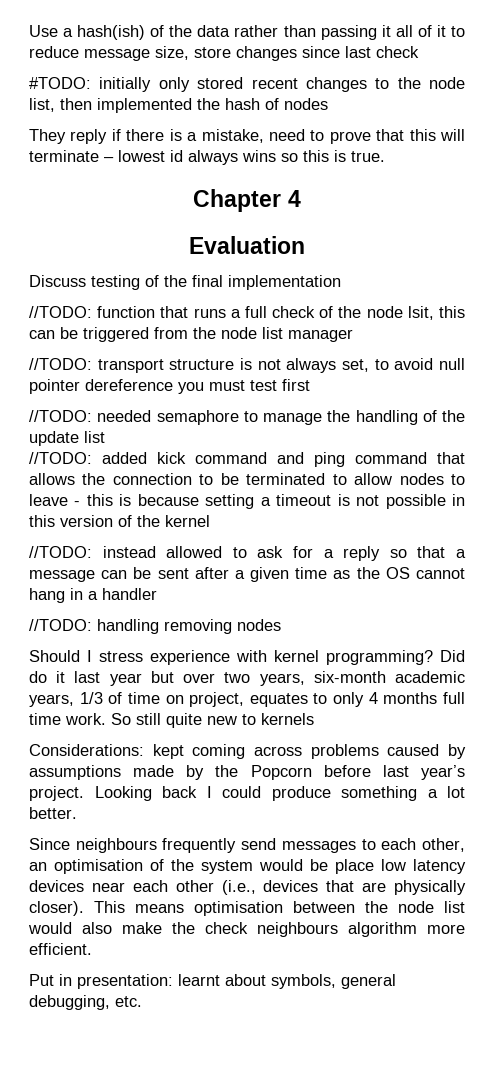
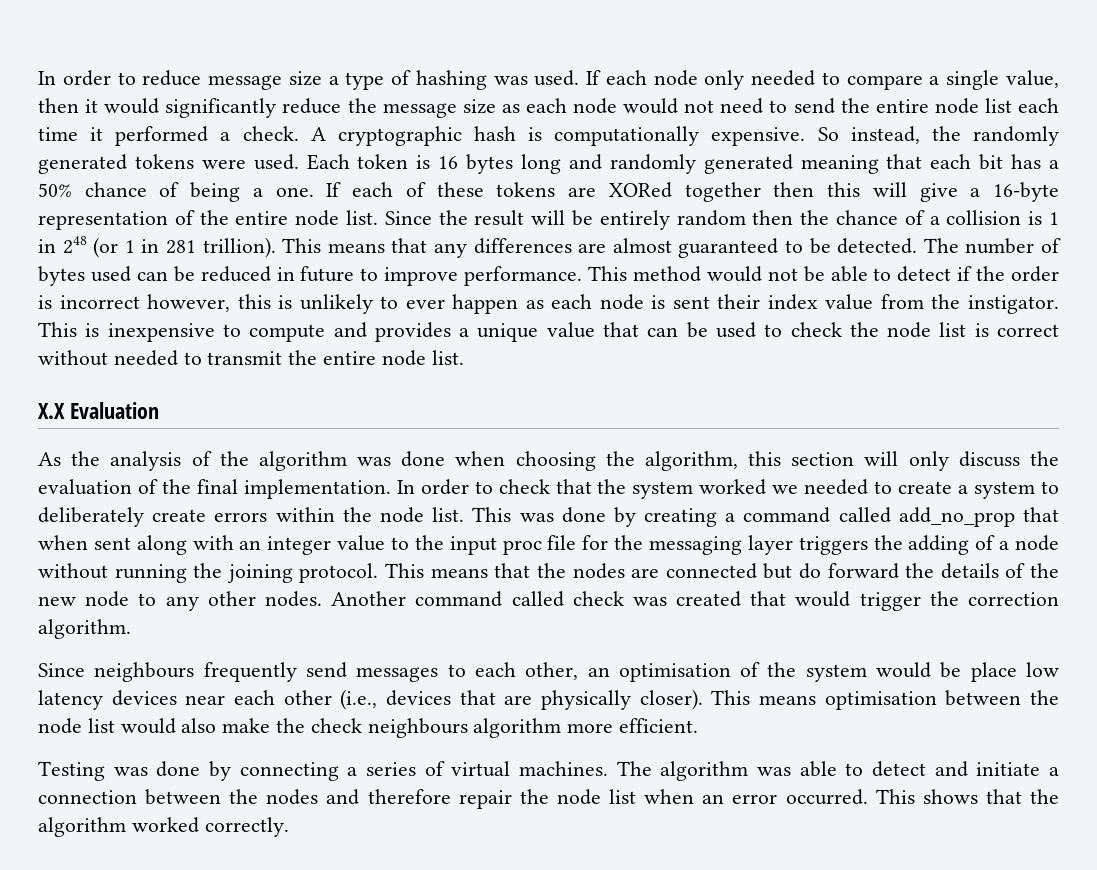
- Use a hash(ish) of the data rather than passing it all of it to reduce message size, store changes since last check
- #TODO: initially only stored recent changes to the node list, then implemented the hash of nodes
- They reply if there is a mistake, need to prove that this will terminate – lowest id always wins so this is true.
- Chapter 4
- Evaluation
- Discuss testing of the final implementation
- //TODO: function that runs a full check of the node lsit, this can be triggered from the node list manager
- //TODO: transport structure is not always set, to avoid null pointer dereference you must test first
- //TODO: needed semaphore to manage the handling of the update list
- //TODO: added kick command and ping command that allows the connection to be terminated to allow nodes to leave - this is because setting a timeout is not possible in this version of the kernel
- //TODO: instead allowed to ask for a reply so that a message can be sent after a given time as the OS cannot hang in a handler
- //TODO: handling removing nodes
- Should I stress experience with kernel programming? Did do it last year but over two years, six-month academic years, 1/3 of time on project, equates to only 4 months full time work. So still quite new to kernels
- Considerations: kept coming across problems caused by assumptions made by the Popcorn before last year’s project. Looking back I could produce something a lot better.
+ In order to reduce message size a type of hashing was used. If each node only needed to compare a single value, then it would significantly reduce the message size as each node would not need to send the entire node list each time it performed a check. A cryptographic hash is computationally expensive. So instead, the randomly generated tokens were used. Each token is 16 bytes long and randomly generated meaning that each bit has a 50% chance of being a one. If each of these tokens are XORed together then this will give a 16-byte representation of the entire node list. Since the result will be entirely random then the chance of a collision is 1 in 248 (or 1 in 281 trillion). This means that any differences are almost guaranteed to be detected. The number of bytes used can be reduced in future to improve performance. This method would not be able to detect if the order is incorrect however, this is unlikely to ever happen as each node is sent their index value from the instigator. This is inexpensive to compute and provides a unique value that can be used to check the node list is correct without needed to transmit the entire node list.
+ X.X Evaluation
+ As the analysis of the algorithm was done when choosing the algorithm, this section will only discuss the evaluation of the final implementation. In order to check that the system worked we needed to create a system to deliberately create errors within the node list. This was done by creating a command called add_no_prop that when sent along with an integer value to the input proc file for the messaging layer triggers the adding of a node without running the joining protocol. This means that the nodes are connected but do forward the details of the new node to any other nodes. Another command called check was created that would trigger the correction algorithm.
- Put in presentation: learnt about symbols, general debugging, etc.
+ Testing was done by connecting a series of virtual machines. The algorithm was able to detect and initiate a connection between the nodes and therefore repair the node list when an error occurred. This shows that the algorithm worked correctly.

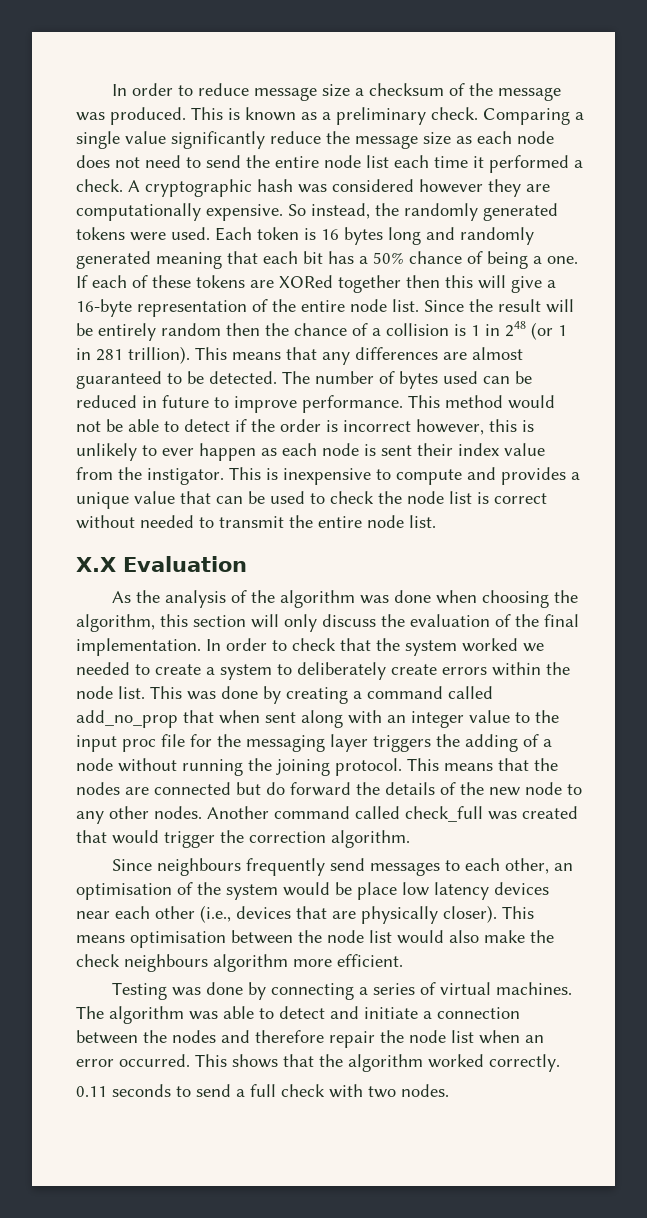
- In order to reduce message size a type of hashing was used. If each node only needed to compare a single value, then it would significantly reduce the message size as each node would not need to send the entire node list each time it performed a check.
+ In order to reduce message size a checksum of the message was produced. This is known as a preliminary check. Comparing a single value significantly reduce the message size as each node does not need to send the entire node list each time it performed a check.
- A cryptographic hash is computationally expensive.
+ A cryptographic hash was considered however they are computationally expensive.
- Another command called check was created that would trigger the correction algorithm.
+ Another command called check_full was created that would trigger the correction algorithm.
+ 0.11 seconds to send a full check with two nodes.

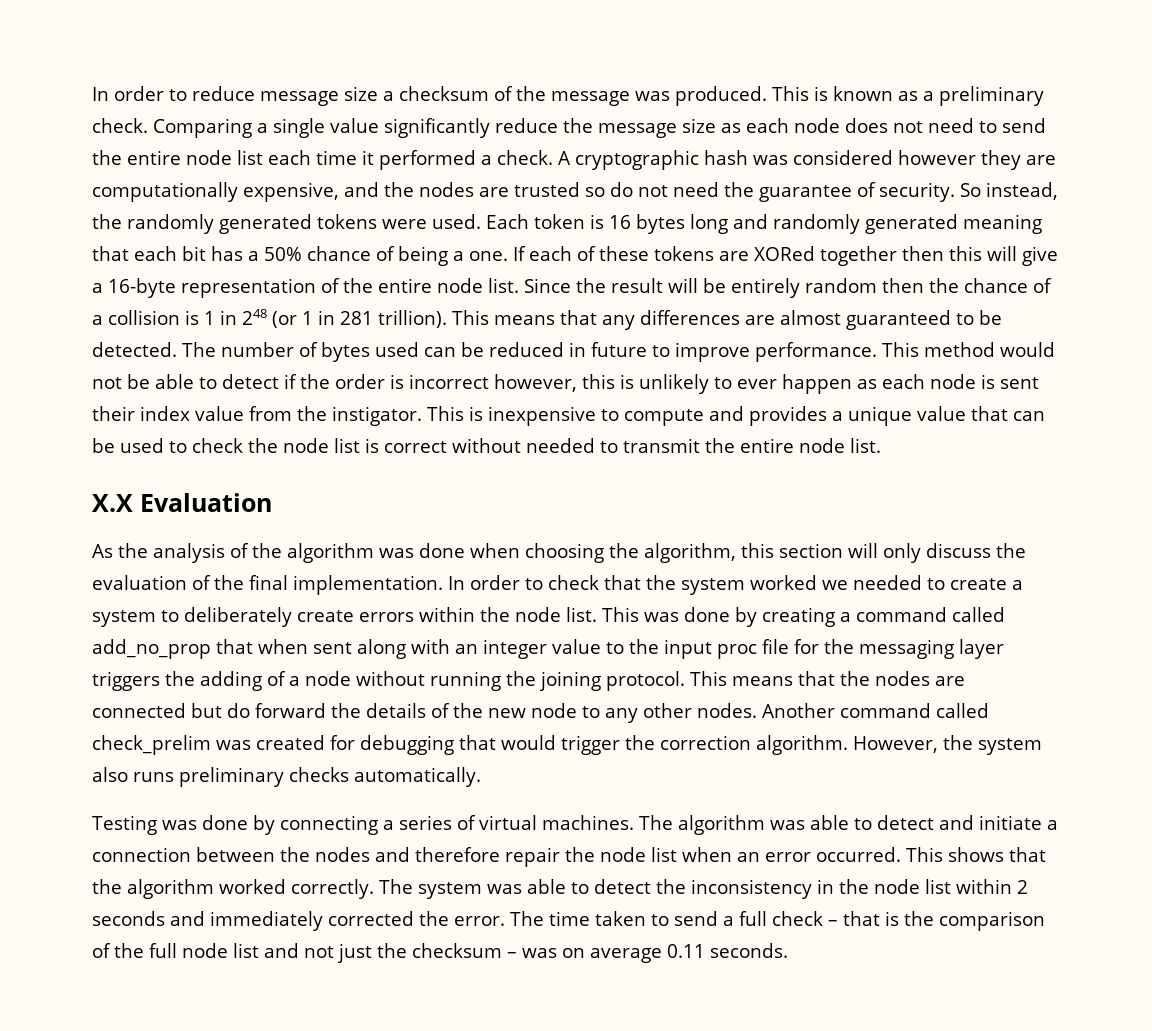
- A cryptographic hash was considered however they are computationally expensive.
+ A cryptographic hash was considered however they are computationally expensive, and the nodes are trusted so do not need the guarantee of security.
- Another command called check_full was created that would trigger the correction algorithm.
- Since neighbours frequently send messages to each other, an optimisation of the system would be place low latency devices near each other (i.e., devices that are physically closer). This means optimisation between the node list would also make the check neighbours algorithm more efficient.
+ Another command called check_prelim was created for debugging that would trigger the correction algorithm. However, the system also runs preliminary checks automatically.
- This shows that the algorithm worked correctly.
- 0.11 seconds to send a full check with two nodes.
+ This shows that the algorithm worked correctly. The system was able to detect the inconsistency in the node list within 2 seconds and immediately corrected the error. The time taken to send a full check – that is the comparison of the full node list and not just the checksum – was on average 0.11 seconds.

